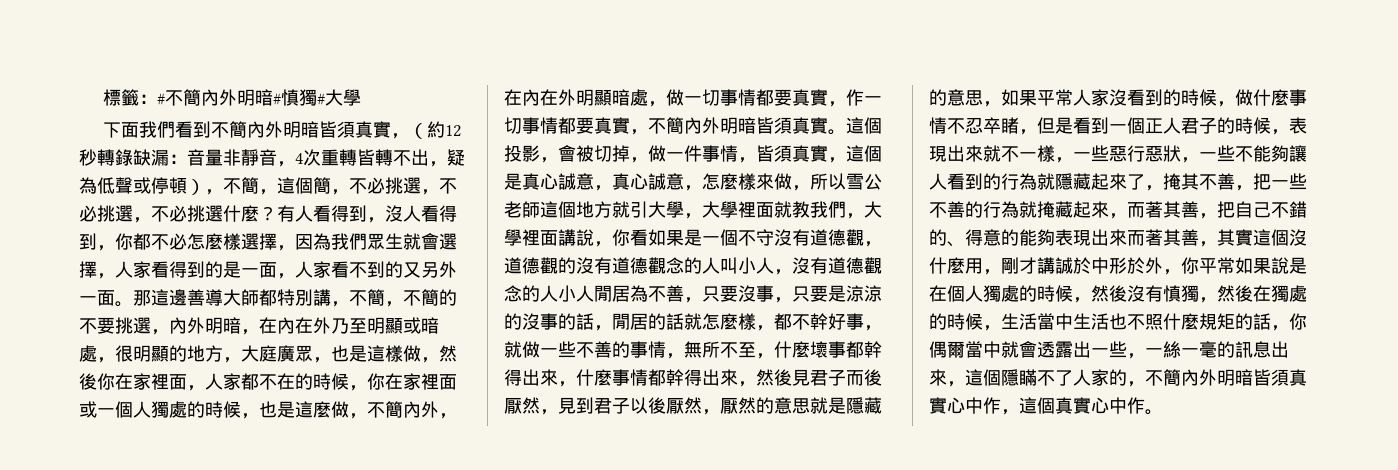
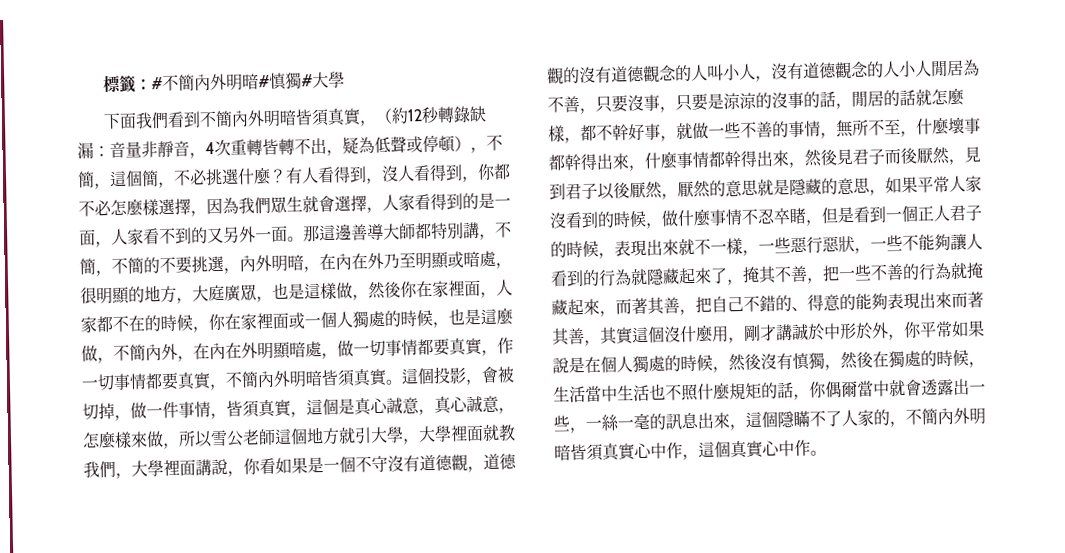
- 下面我們看到不簡內外明暗皆須真實，（約12秒轉錄缺漏：音量非靜音，4次重轉皆轉不出，疑為低聲或停頓），不簡，這個簡，不必挑選，不必挑選，不必挑選什麼？
+ 下面我們看到不簡內外明暗皆須真實，（約12秒轉錄缺漏：音量非靜音，4次重轉皆轉不出，疑為低聲或停頓），不簡，這個簡，不必挑選什麼？

